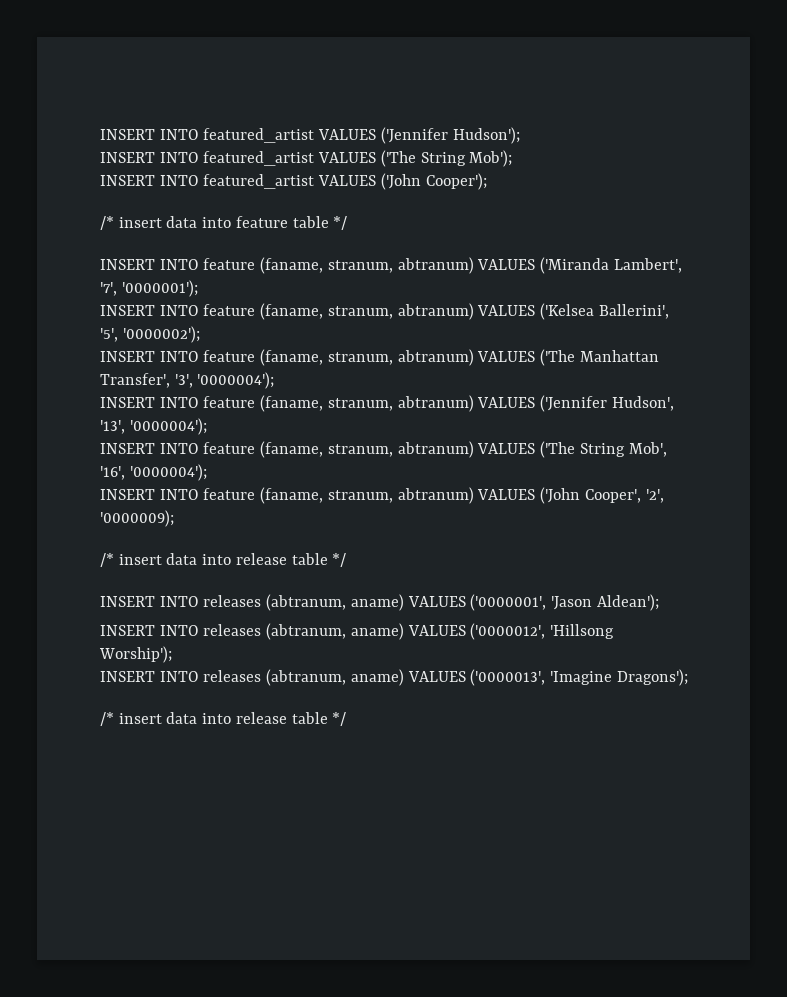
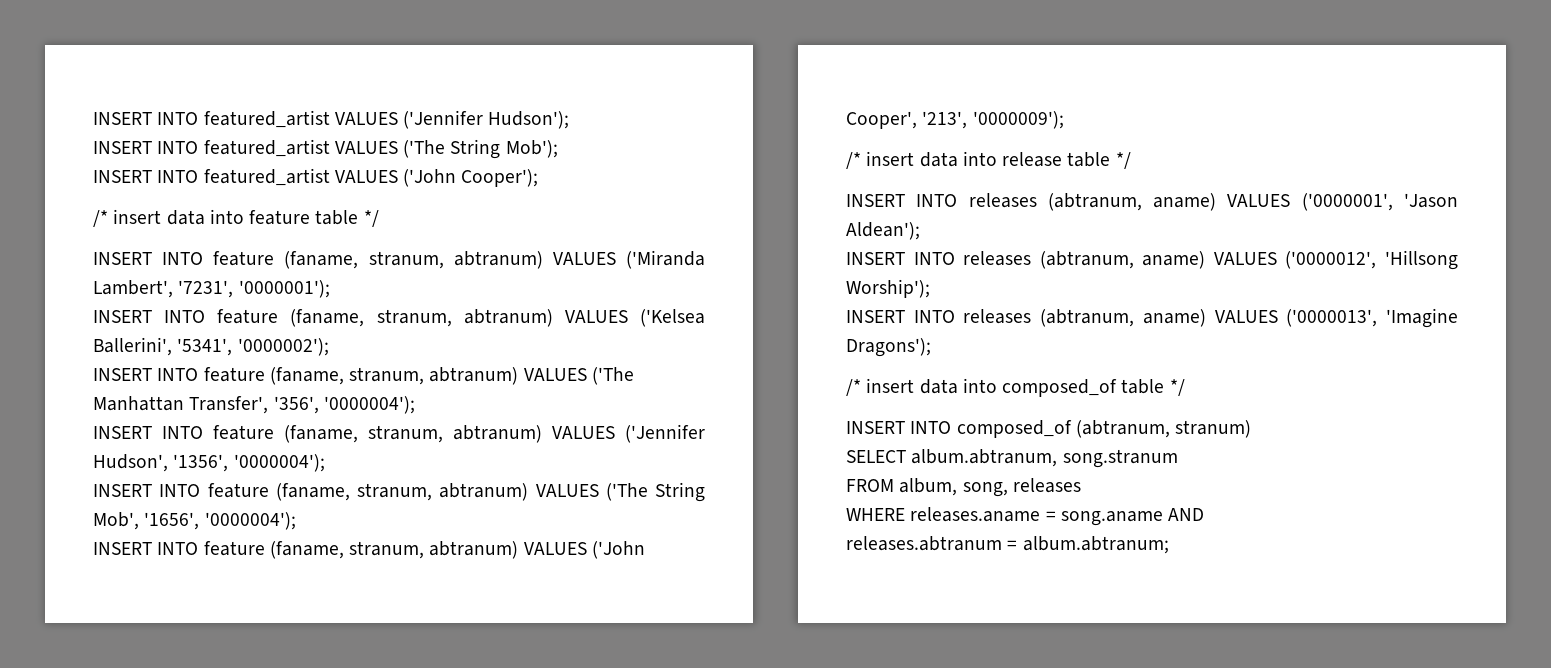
- INSERT INTO feature (faname, stranum, abtranum) VALUES ('Miranda Lambert', '7', '0000001');
+ INSERT INTO feature (faname, stranum, abtranum) VALUES ('Miranda Lambert', '7231', '0000001');
- INSERT INTO feature (faname, stranum, abtranum) VALUES ('Kelsea Ballerini', '5', '0000002');
+ INSERT INTO feature (faname, stranum, abtranum) VALUES ('Kelsea Ballerini', '5341', '0000002');
- INSERT INTO feature (faname, stranum, abtranum) VALUES ('The Manhattan Transfer', '3', '0000004');
+ INSERT INTO feature (faname, stranum, abtranum) VALUES ('The Manhattan Transfer', '356', '0000004');
- INSERT INTO feature (faname, stranum, abtranum) VALUES ('Jennifer Hudson', '13', '0000004');
+ INSERT INTO feature (faname, stranum, abtranum) VALUES ('Jennifer Hudson', '1356', '0000004');
- INSERT INTO feature (faname, stranum, abtranum) VALUES ('The String Mob', '16', '0000004');
+ INSERT INTO feature (faname, stranum, abtranum) VALUES ('The String Mob', '1656', '0000004');
- INSERT INTO feature (faname, stranum, abtranum) VALUES ('John Cooper', '2', '0000009);
+ INSERT INTO feature (faname, stranum, abtranum) VALUES ('John Cooper', '213', '0000009');
  INSERT INTO releases (abtranum, aname) VALUES ('0000013', 'Imagine Dragons');
- /* insert data into release table */
+ /* insert data into composed_of table */
+ INSERT INTO composed_of (abtranum, stranum)
+ SELECT album.abtranum, song.stranum
+ FROM album, song, releases
+ WHERE releases.aname = song.aname AND
+ releases.abtranum = album.abtranum;

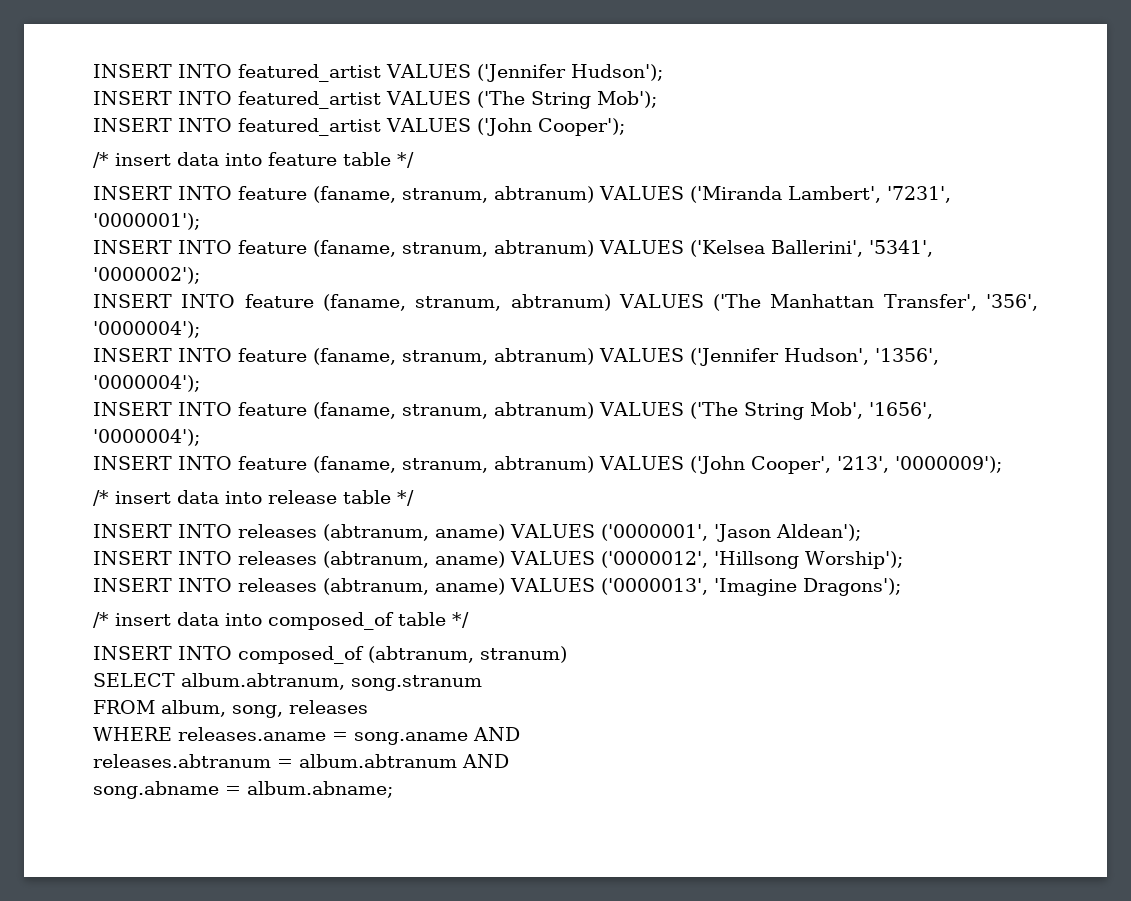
- releases.abtranum = album.abtranum;
+ releases.abtranum = album.abtranum AND
+ song.abname = album.abname;

